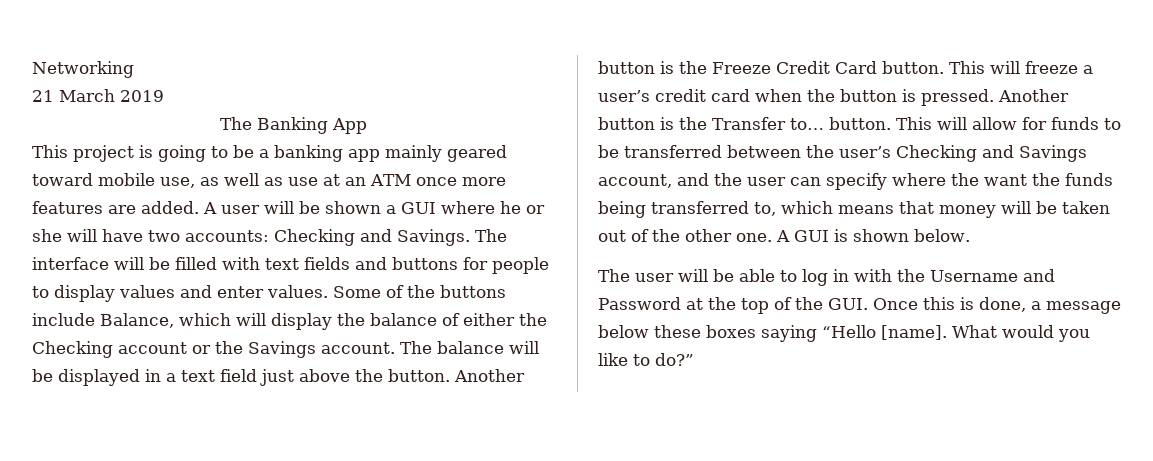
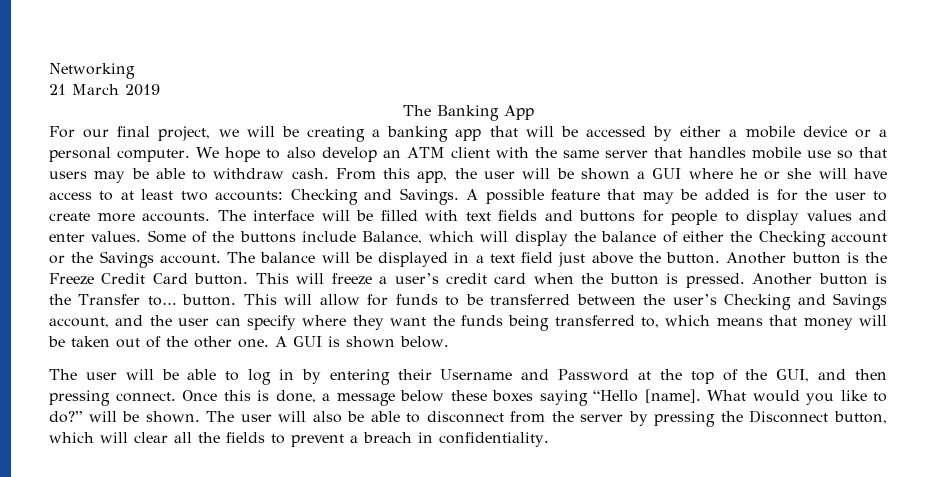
- This project is going to be a banking app mainly geared toward mobile use, as well as use at an ATM once more features are added. A user will be shown a GUI where he or she will have two accounts: Checking and Savings.
+ For our final project, we will be creating a banking app that will be accessed by either a mobile device or a personal computer. We hope to also develop an ATM client with the same server that handles mobile use so that users may be able to withdraw cash. From this app, the user will be shown a GUI where he or she will have access to at least two accounts: Checking and Savings.
+ A possible feature that may be added is for the user to create more accounts.
- This will allow for funds to be transferred between the user’s Checking and Savings account, and the user can specify where the want the funds being transferred to, which means that money will be taken out of the other one.
+ This will allow for funds to be transferred between the user’s Checking and Savings account, and the user can specify where they want the funds being transferred to, which means that money will be taken out of the other one.
- The user will be able to log in with the Username and Password at the top of the GUI. Once this is done, a message below these boxes saying “Hello [name].
+ The user will be able to log in by entering their Username and Password at the top of the GUI, and then pressing connect. Once this is done, a message below these boxes saying “Hello [name].
- What would you like to do?”
+ What would you like to do?” will be shown. The user will also be able to disconnect from the server by pressing the Disconnect button, which will clear all the fields to prevent a breach in confidentiality.

